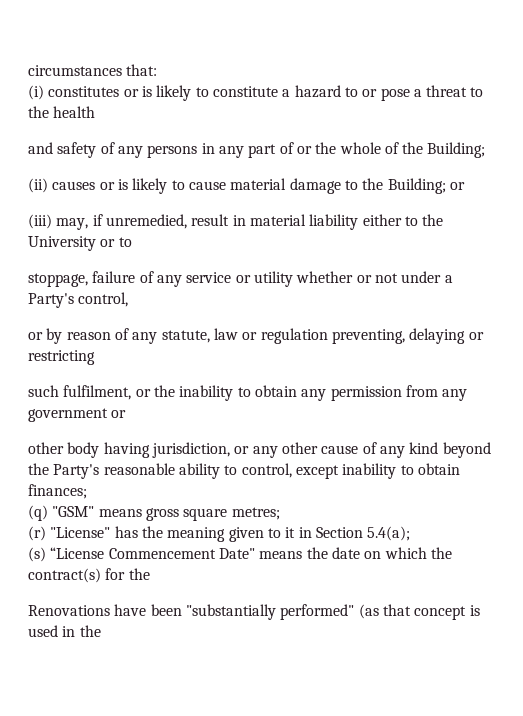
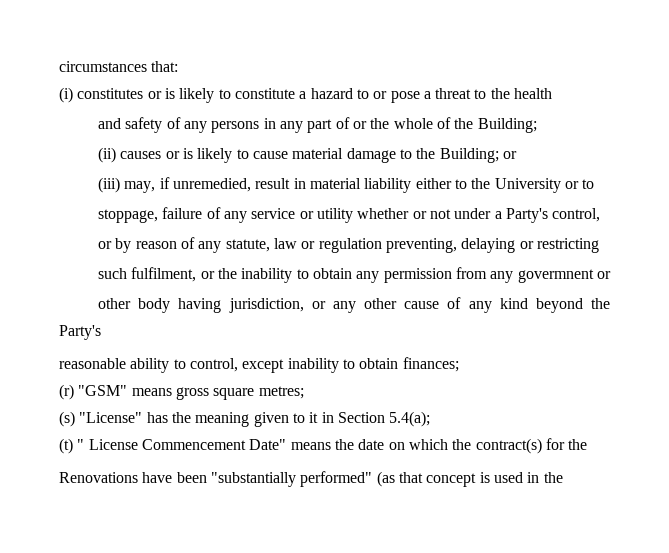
- such fulfilment, or the inability to obtain any permission from any government or
+ such fulfilment, or the inability to obtain any permission from any govermnent or
- other body having jurisdiction, or any other cause of any kind beyond the Party's reasonable ability to control, except inability to obtain finances;
+ other body having jurisdiction, or any other cause of any kind beyond the Party's
+ reasonable ability to control, except inability to obtain finances;
- (q) "GSM" means gross square metres;
+ (r) "GSM" means gross square metres;
- (r) "License" has the meaning given to it in Section 5.4(a);
+ (s) "License" has the meaning given to it in Section 5.4(a);
- (s) “License Commencement Date" means the date on which the contract(s) for the
+ (t) " License Commencement Date" means the date on which the contract(s) for the

